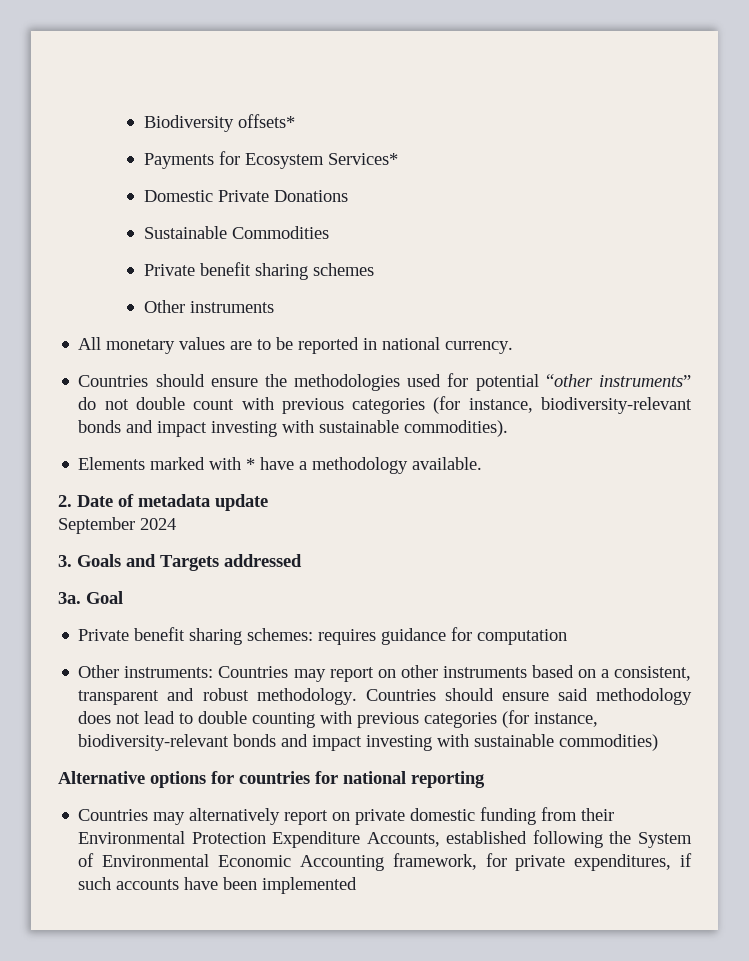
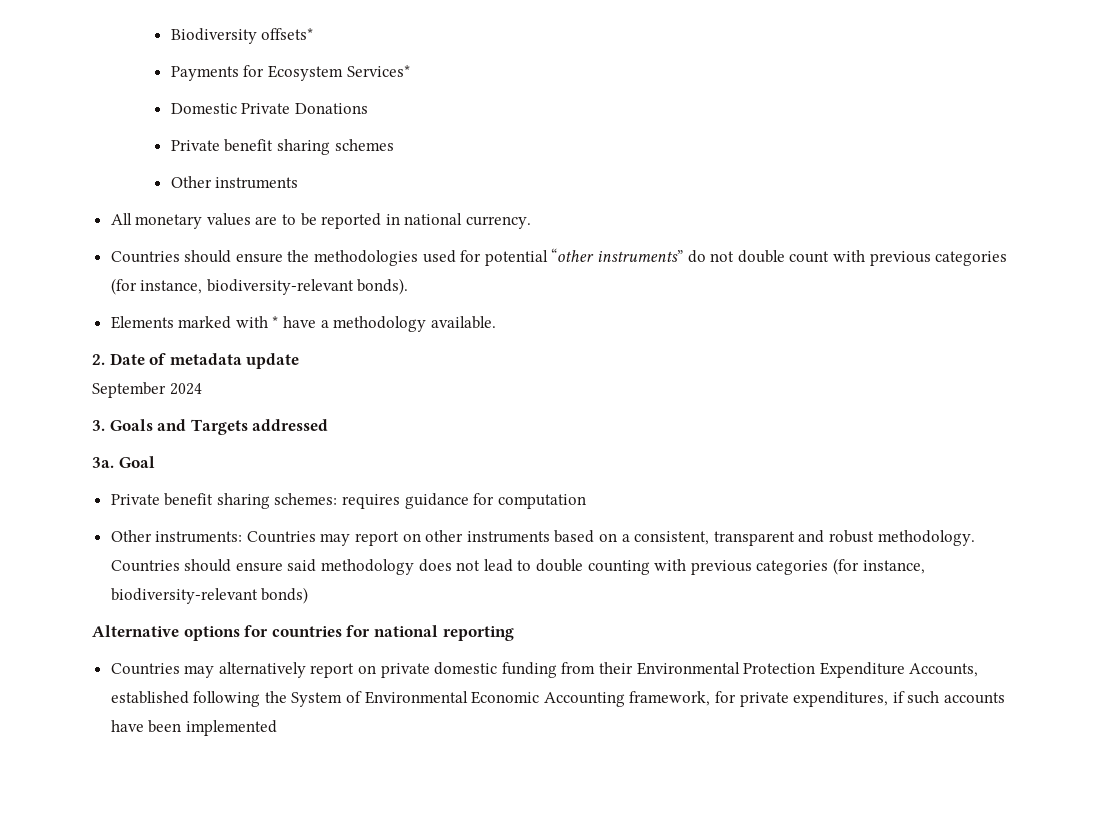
- Sustainable Commodities
- Countries should ensure the methodologies used for potential “other instruments” do not double count with previous categories (for instance, biodiversity-relevant bonds and impact investing with sustainable commodities).
+ Countries should ensure the methodologies used for potential “other instruments” do not double count with previous categories (for instance, biodiversity-relevant bonds).
- Countries should ensure said methodology does not lead to double counting with previous categories (for instance, biodiversity-relevant bonds and impact investing with sustainable commodities)
+ Countries should ensure said methodology does not lead to double counting with previous categories (for instance, biodiversity-relevant bonds)

